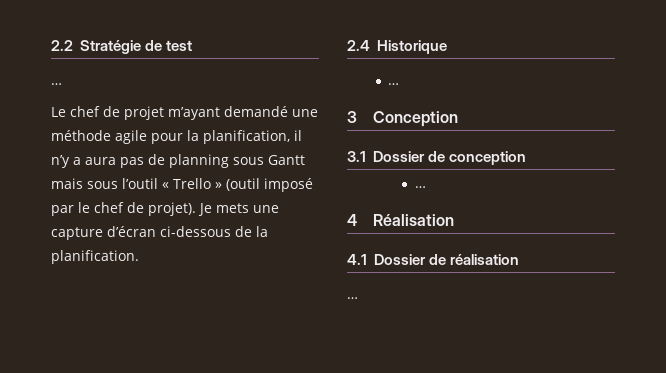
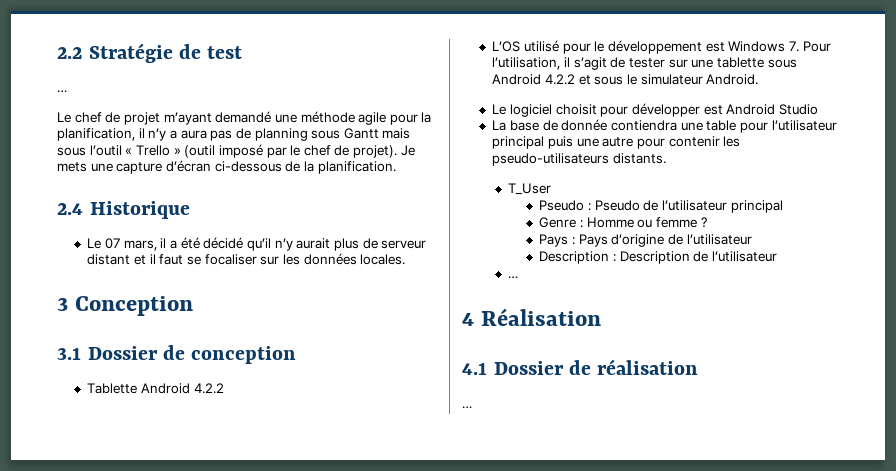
  2.4 Historique
- …
+ Le 07 mars, il a été décidé qu’il n’y aurait plus de serveur distant et il faut se focaliser sur les données locales.
+ Tablette Android 4.2.2
+ L’OS utilisé pour le développement est Windows 7. Pour l’utilisation, il s’agit de tester sur une tablette sous Android 4.2.2 et sous le simulateur Android.
+ Le logiciel choisit pour développer est Android Studio
+ La base de donnée contiendra une table pour l’utilisateur principal puis une autre pour contenir les pseudo-utilisateurs distants.
+ T_User
+ Pseudo : Pseudo de l’utilisateur principal
+ Genre : Homme ou femme ?
+ Pays : Pays d’origine de l’utilisateur
+ Description : Description de l’utilisateur

